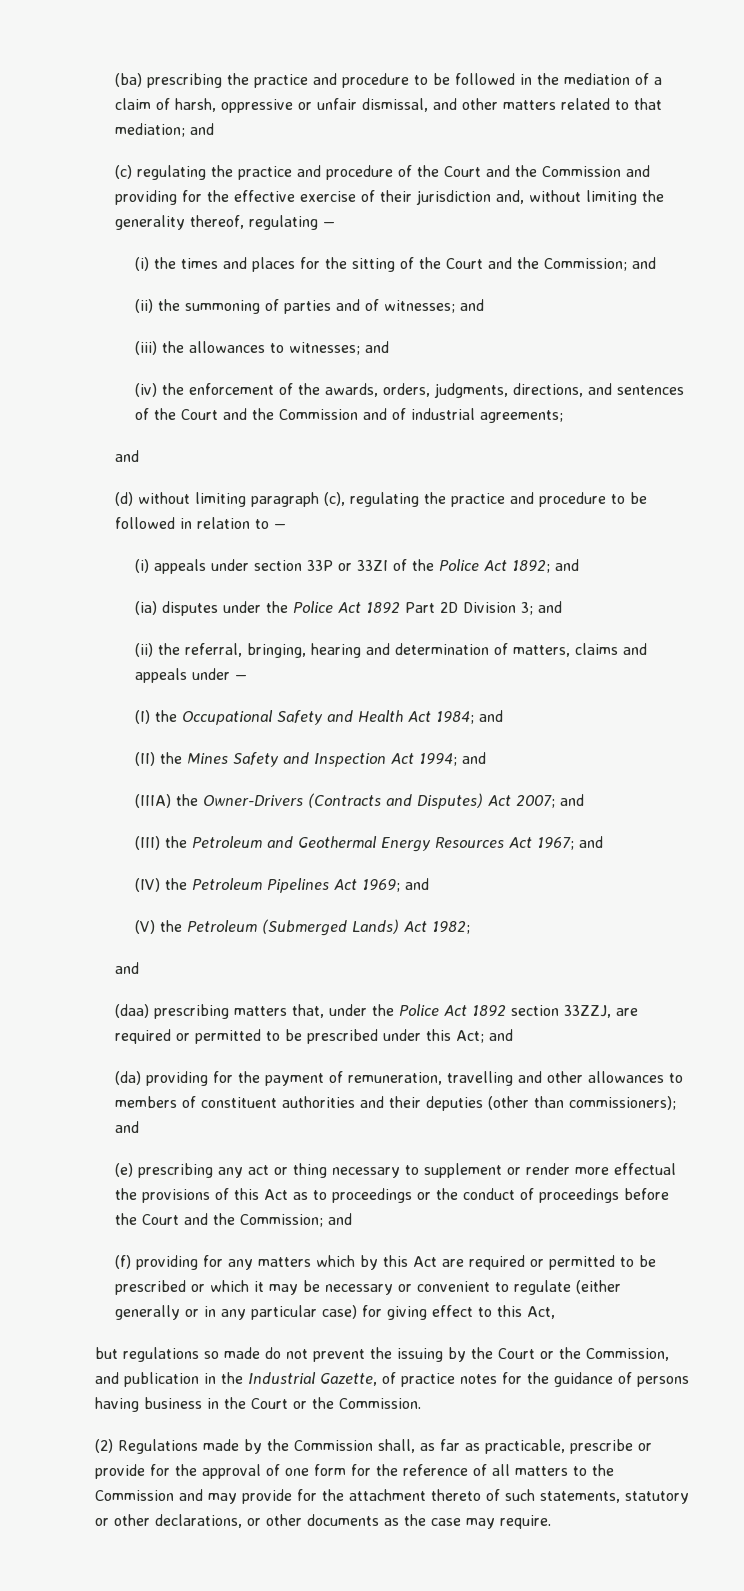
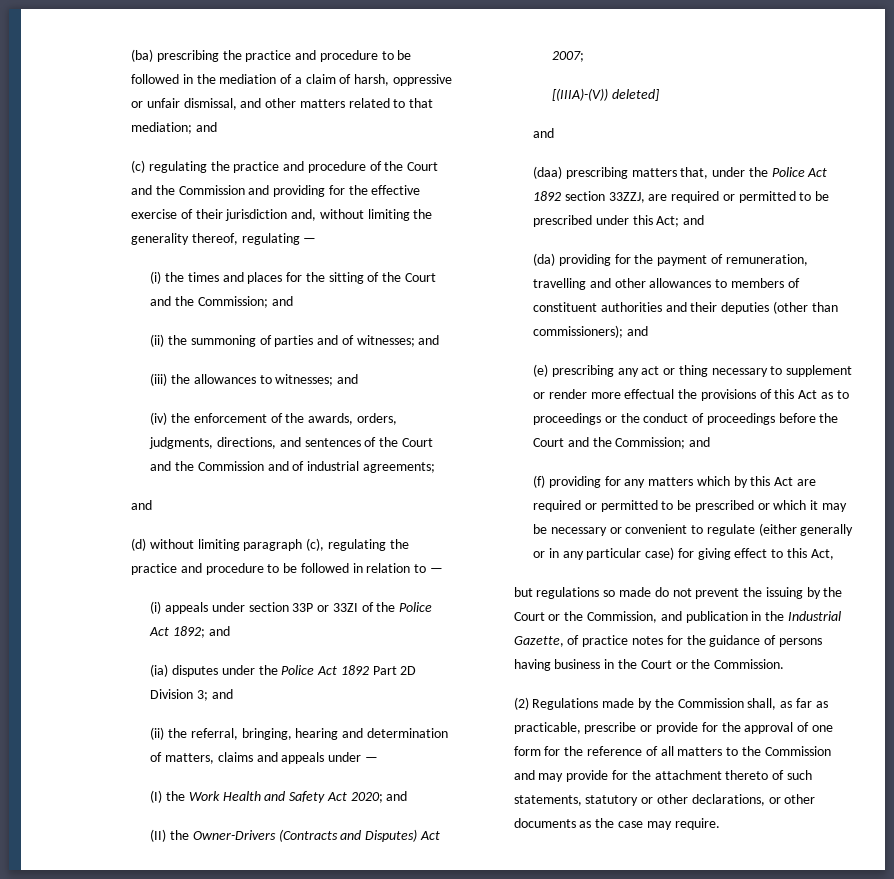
- (I) the Occupational Safety and Health Act 1984; and
- (II) the Mines Safety and Inspection Act 1994; and
- (IIIA) the Owner-Drivers (Contracts and Disputes) Act 2007; and
- (III) the Petroleum and Geothermal Energy Resources Act 1967; and
- (IV) the Petroleum Pipelines Act 1969; and
- (V) the Petroleum (Submerged Lands) Act 1982;
+ (I) the Work Health and Safety Act 2020; and
+ (II) the Owner-Drivers (Contracts and Disputes) Act 2007;
+ [(IIIA)-(V)) deleted]

